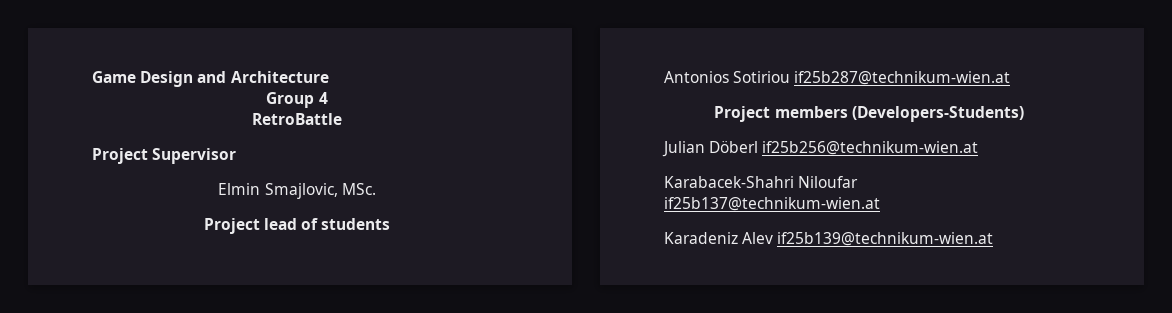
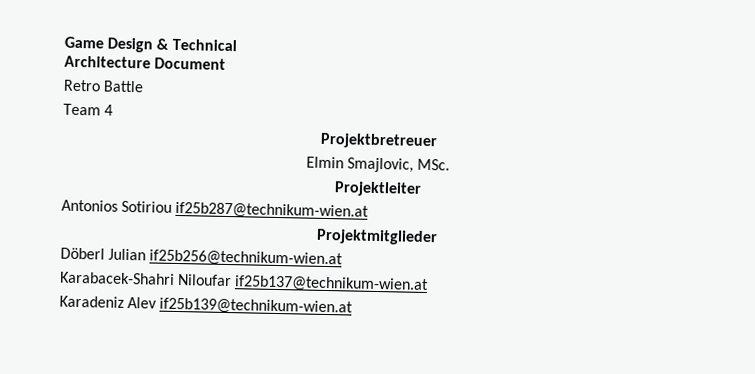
- Game Design and Architecture
- Group 4
- RetroBattle
- Project Supervisor
+ Game Design & Technical
+ Architecture Document
+ Retro Battle
+ Team 4
+ Projektbretreuer
- Project lead of students
+ Projektleiter
- Project members (Developers-Students)
- Julian Döberl if25b256@technikum-wien.at
+ Projektmitglieder
+ Döberl Julian if25b256@technikum-wien.at

